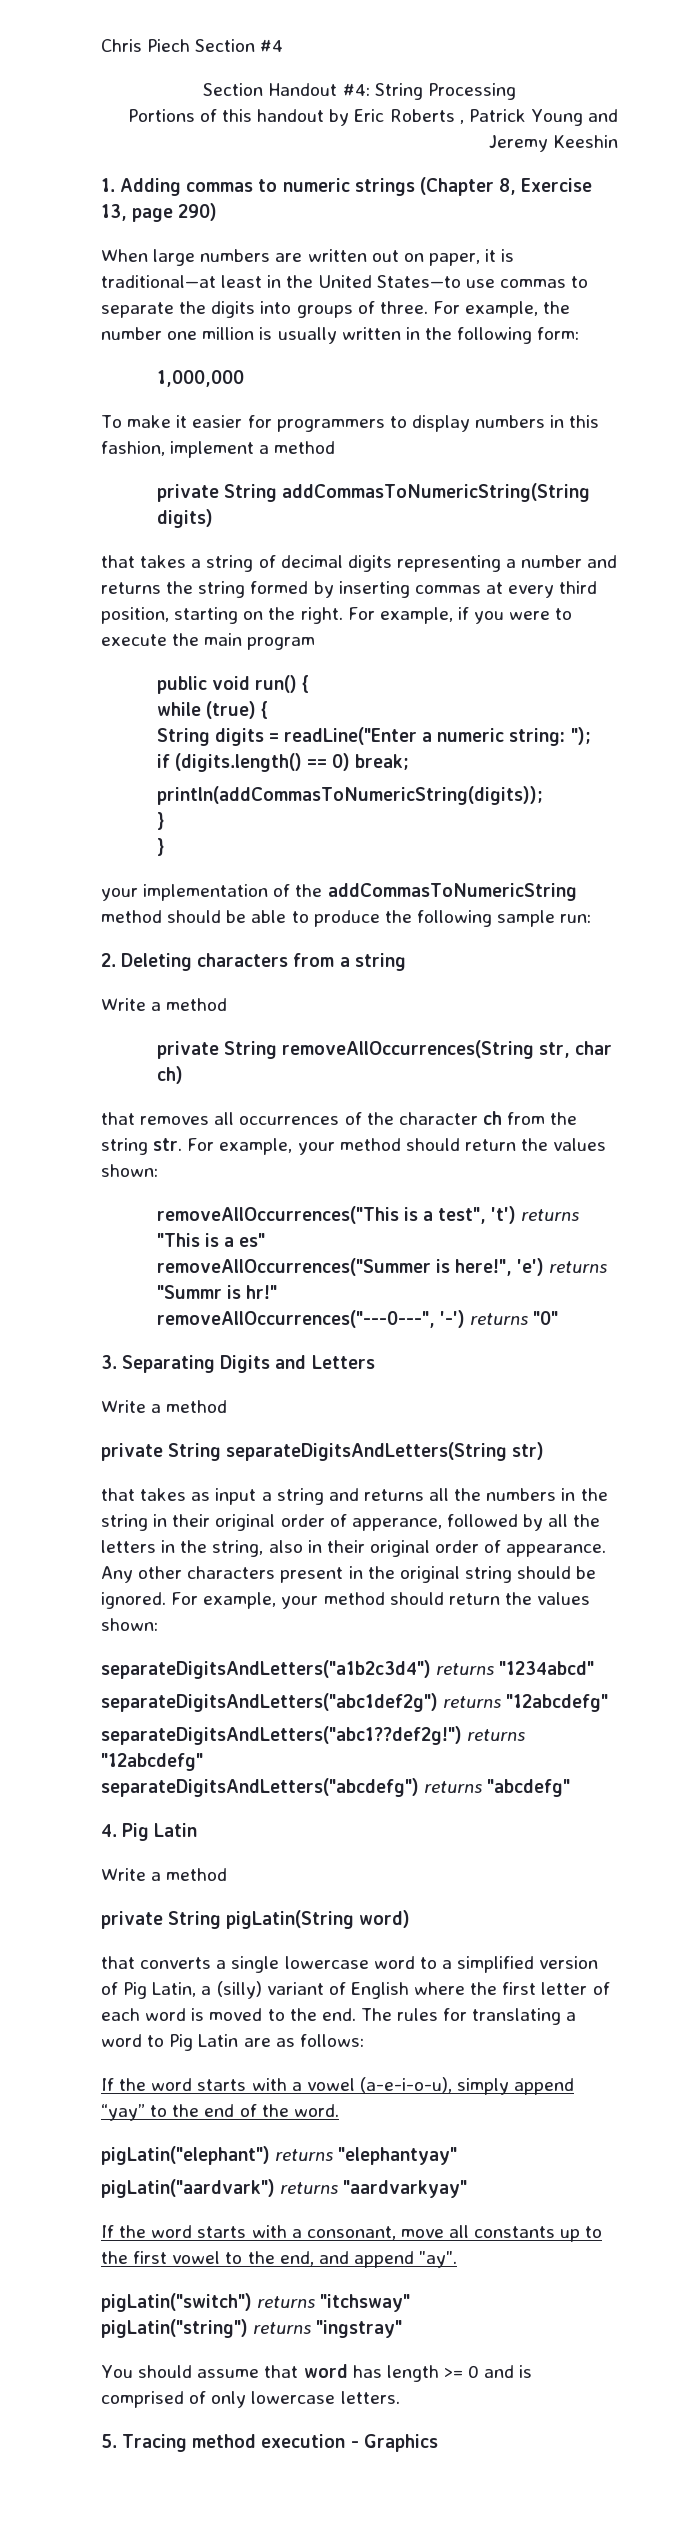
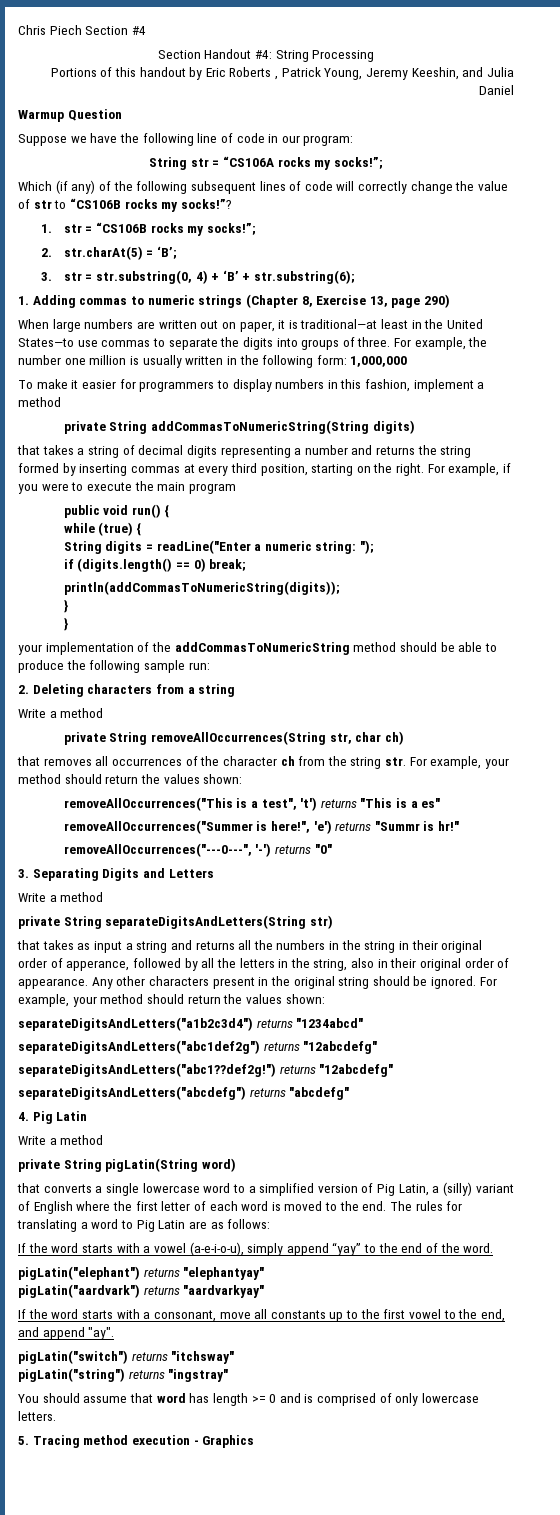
- Portions of this handout by Eric Roberts , Patrick Young and Jeremy Keeshin
+ Portions of this handout by Eric Roberts , Patrick Young, Jeremy Keeshin, and Julia Daniel
+ Warmup Question
+ Suppose we have the following line of code in our program:
+ String str = “CS106A rocks my socks!”;
+ Which (if any) of the following subsequent lines of code will correctly change the value of str to “CS106B rocks my socks!”?
+ 1. str = “CS106B rocks my socks!”;
+ 2. str.charAt(5) = ‘B’;
+ 3. str = str.substring(0, 4) + ‘B’ + str.substring(6);
- For example, the number one million is usually written in the following form:
- 1,000,000
+ For example, the number one million is usually written in the following form: 1,000,000

